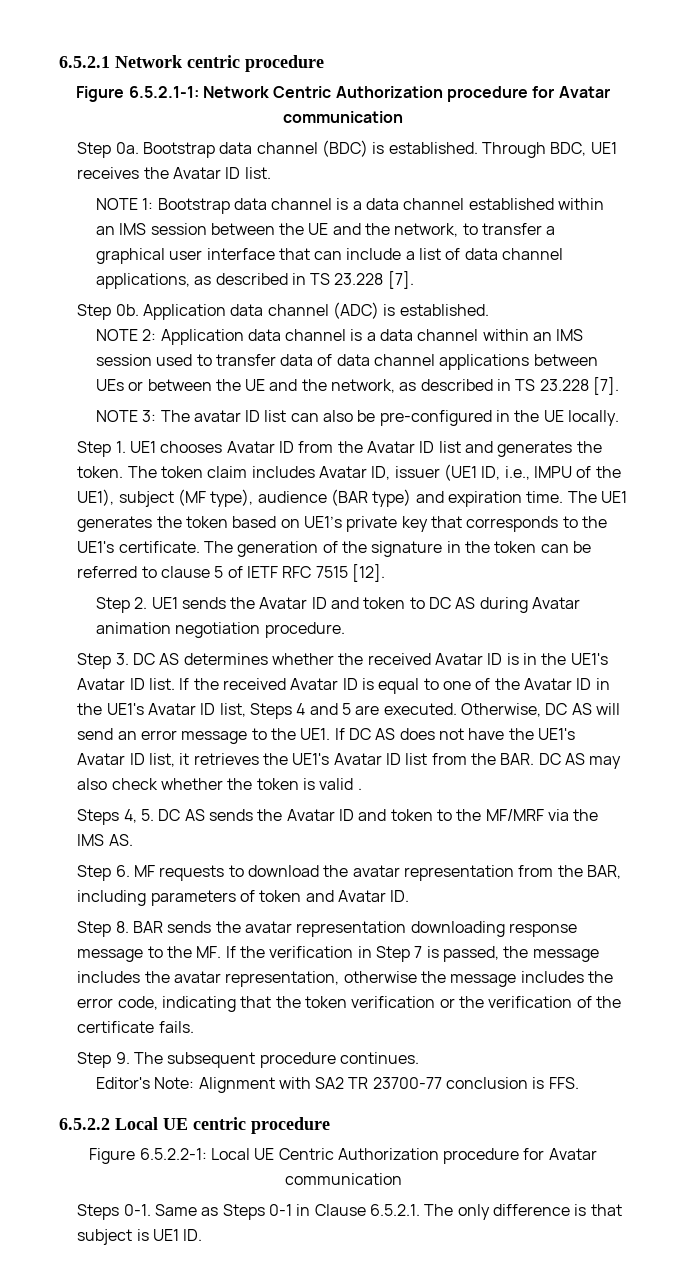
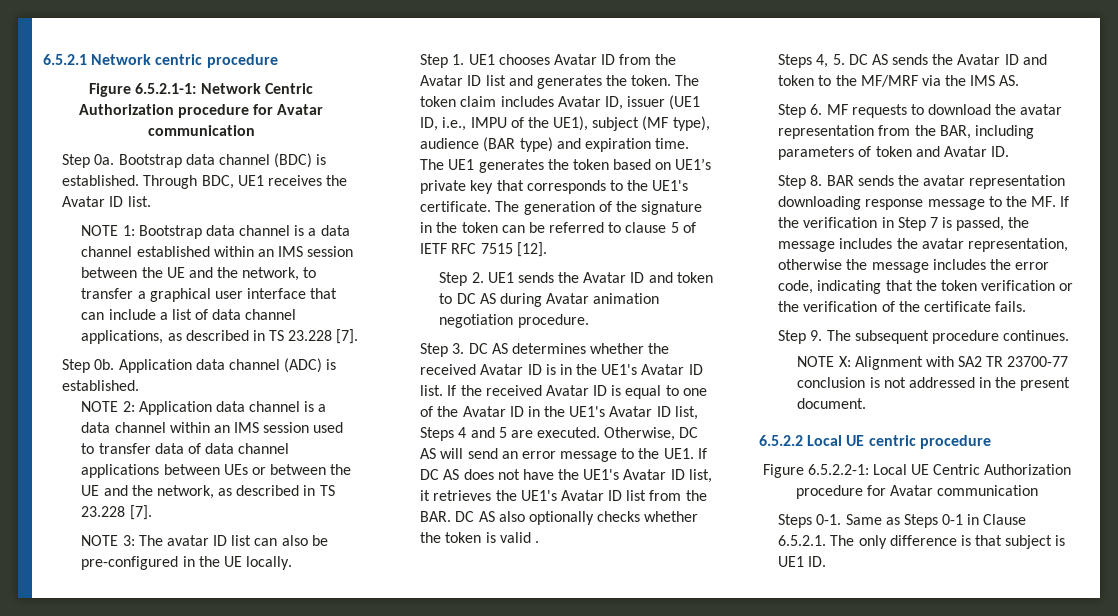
- Otherwise, DC AS will send an error message to the UE1. If DC AS does not have the UE1's Avatar ID list, it retrieves the UE1's Avatar ID list from the BAR. DC AS may also check whether the token is valid .
+ Otherwise, DC AS will send an error message to the UE1. If DC AS does not have the UE1's Avatar ID list, it retrieves the UE1's Avatar ID list from the BAR. DC AS also optionally checks whether the token is valid .
- Editor's Note: Alignment with SA2 TR 23700-77 conclusion is FFS.
+ NOTE X: Alignment with SA2 TR 23700-77 conclusion is not addressed in the present document.

